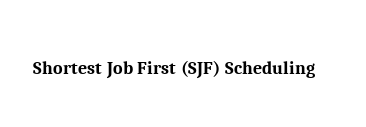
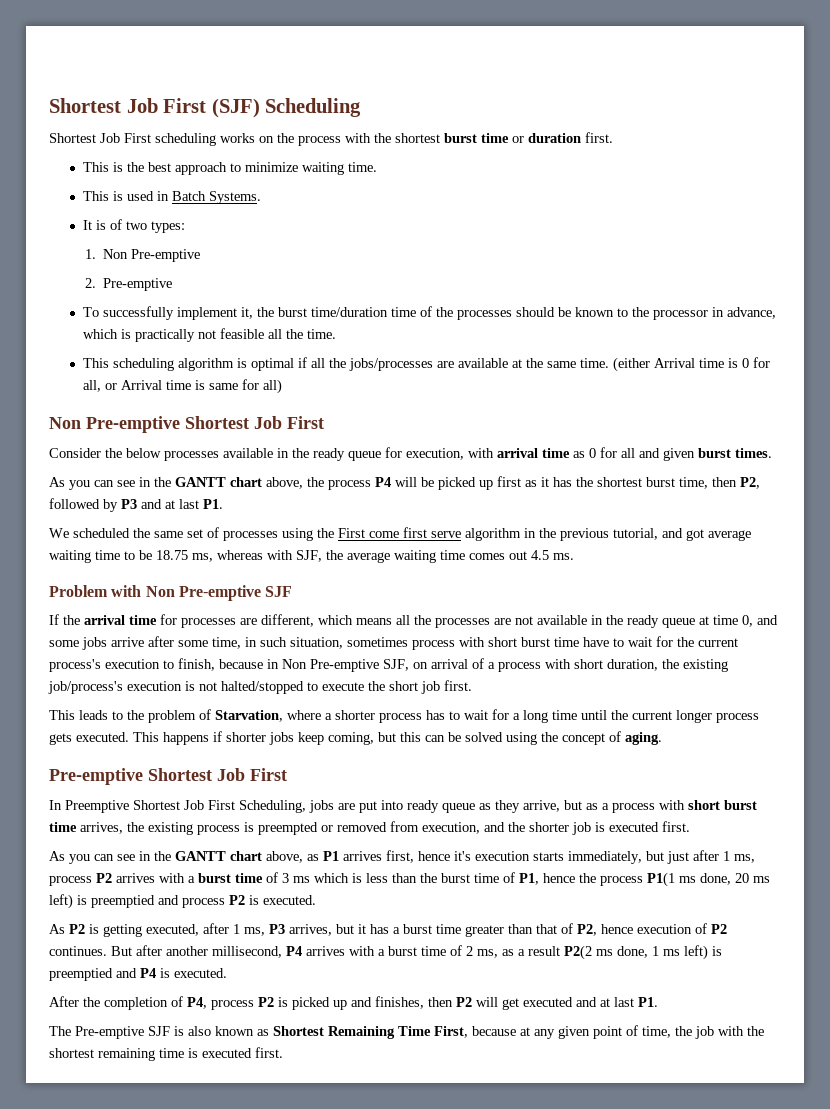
+ Shortest Job First scheduling works on the process with the shortest burst time or duration first.
+ This is the best approach to minimize waiting time.
+ This is used in Batch Systems.
+ It is of two types:
+ 1. Non Pre-emptive
+ 2. Pre-emptive
+ To successfully implement it, the burst time/duration time of the processes should be known to the processor in advance, which is practically not feasible all the time.
+ This scheduling algorithm is optimal if all the jobs/processes are available at the same time. (either Arrival time is 0 for all, or Arrival time is same for all)
+ Non Pre-emptive Shortest Job First
+ Consider the below processes available in the ready queue for execution, with arrival time as 0 for all and given burst times.
+ As you can see in the GANTT chart above, the process P4 will be picked up first as it has the shortest burst time, then P2, followed by P3 and at last P1.
+ We scheduled the same set of processes using the First come first serve algorithm in the previous tutorial, and got average waiting time to be 18.75 ms, whereas with SJF, the average waiting time comes out 4.5 ms.
+ Problem with Non Pre-emptive SJF
+ If the arrival time for processes are different, which means all the processes are not available in the ready queue at time 0, and some jobs arrive after some time, in such situation, sometimes process with short burst time have to wait for the current process's execution to finish, because in Non Pre-emptive SJF, on arrival of a process with short duration, the existing job/process's execution is not halted/stopped to execute the short job first.
+ This leads to the problem of Starvation, where a shorter process has to wait for a long time until the current longer process gets executed. This happens if shorter jobs keep coming, but this can be solved using the concept of aging.
+ Pre-emptive Shortest Job First
+ In Preemptive Shortest Job First Scheduling, jobs are put into ready queue as they arrive, but as a process with short burst time arrives, the existing process is preempted or removed from execution, and the shorter job is executed first.
+ As you can see in the GANTT chart above, as P1 arrives first, hence it's execution starts immediately, but just after 1 ms, process P2 arrives with a burst time of 3 ms which is less than the burst time of P1, hence the process P1(1 ms done, 20 ms left) is preemptied and process P2 is executed.
+ As P2 is getting executed, after 1 ms, P3 arrives, but it has a burst time greater than that of P2, hence execution of P2 continues. But after another millisecond, P4 arrives with a burst time of 2 ms, as a result P2(2 ms done, 1 ms left) is preemptied and P4 is executed.
+ After the completion of P4, process P2 is picked up and finishes, then P2 will get executed and at last P1.
+ The Pre-emptive SJF is also known as Shortest Remaining Time First, because at any given point of time, the job with the shortest remaining time is executed first.

